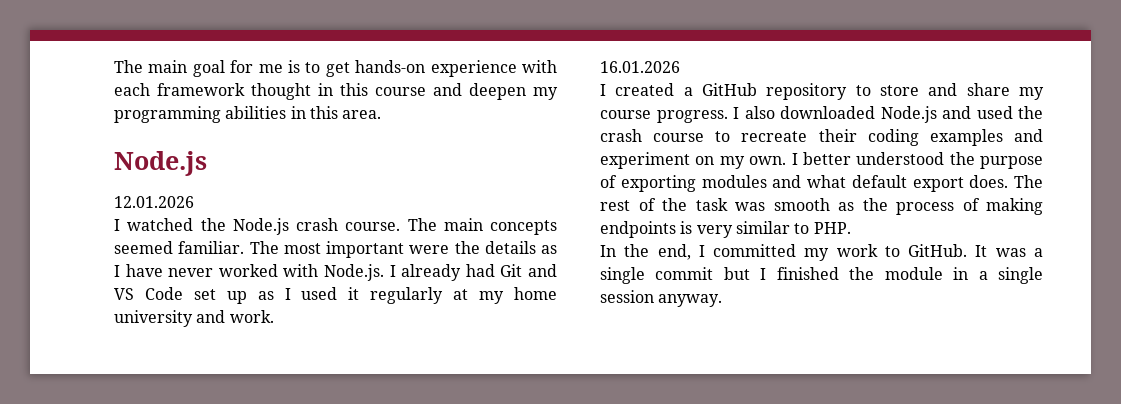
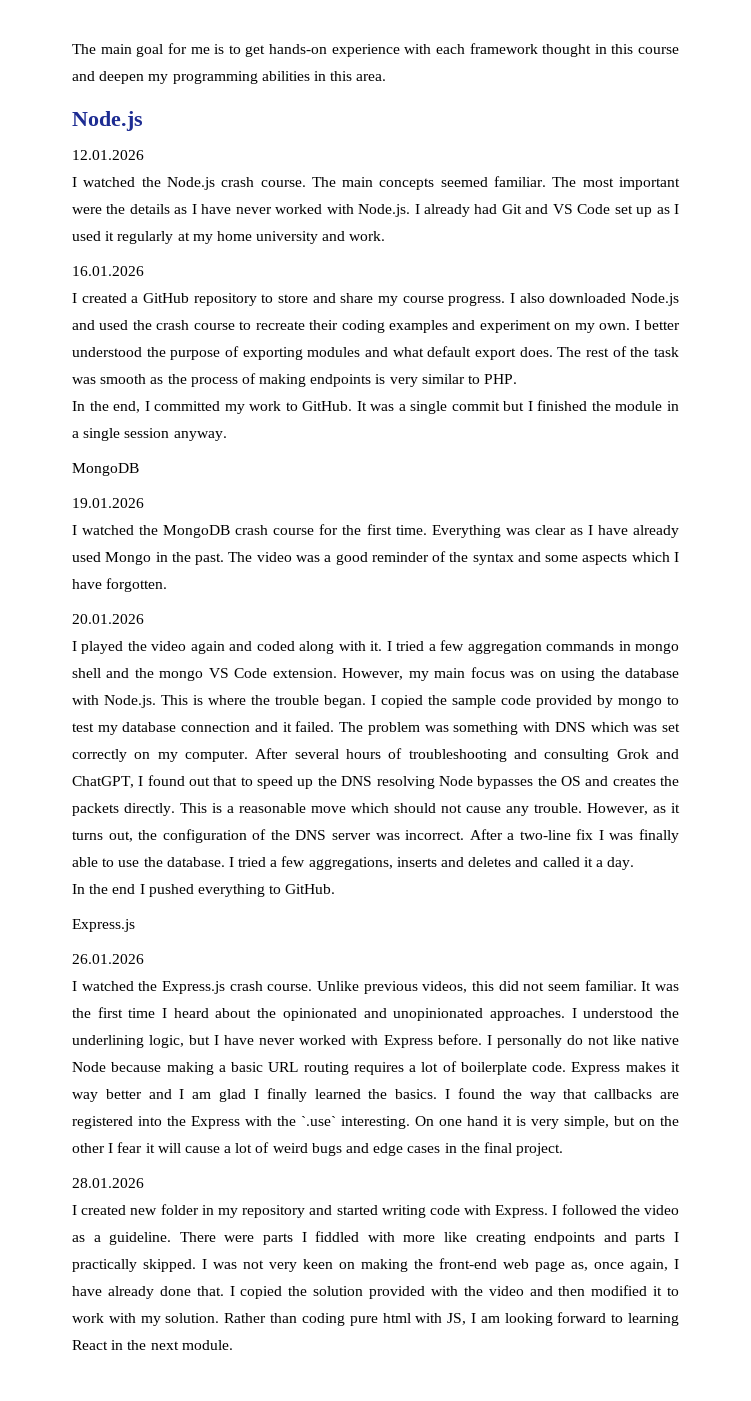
  It was a single commit but I finished the module in a single session anyway.
+ MongoDB
+ 19.01.2026
+ I watched the MongoDB crash course for the first time. Everything was clear as I have already used Mongo in the past. The video was a good reminder of the syntax and some aspects which I have forgotten.
+ 20.01.2026
+ I played the video again and coded along with it. I tried a few aggregation commands in mongo shell and the mongo VS Code extension. However, my main focus was on using the database with Node.js. This is where the trouble began. I copied the sample code provided by mongo to test my database connection and it failed. The problem was something with DNS which was set correctly on my computer. After several hours of troubleshooting and consulting Grok and ChatGPT, I found out that to speed up the DNS resolving Node bypasses the OS and creates the packets directly. This is a reasonable move which should not cause any trouble. However, as it turns out, the configuration of the DNS server was incorrect. After a two-line fix I was finally able to use the database. I tried a few aggregations, inserts and deletes and called it a day.
+ In the end I pushed everything to GitHub.
+ Express.js
+ 26.01.2026
+ I watched the Express.js crash course. Unlike previous videos, this did not seem familiar. It was the first time I heard about the opinionated and unopinionated approaches. I understood the underlining logic, but I have never worked with Express before. I personally do not like native Node because making a basic URL routing requires a lot of boilerplate code. Express makes it way better and I am glad I finally learned the basics. I found the way that callbacks are registered into the Express with the `.use` interesting. On one hand it is very simple, but on the other I fear it will cause a lot of weird bugs and edge cases in the final project.
+ 28.01.2026
+ I created new folder in my repository and started writing code with Express. I followed the video as a guideline. There were parts I fiddled with more like creating endpoints and parts I practically skipped. I was not very keen on making the front-end web page as, once again, I have already done that. I copied the solution provided with the video and then modified it to work with my solution. Rather than coding pure html with JS, I am looking forward to learning React in the next module.

